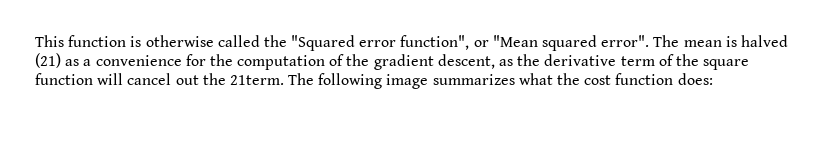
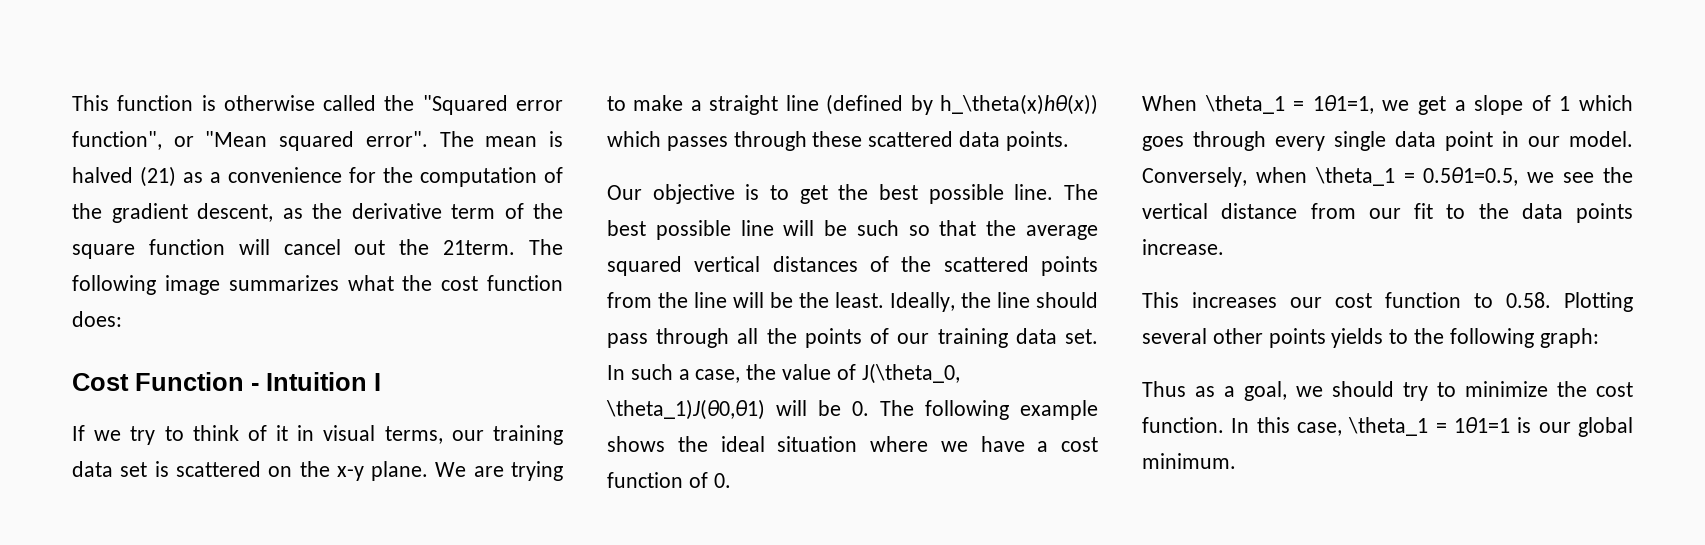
+ Cost Function - Intuition I
+ If we try to think of it in visual terms, our training data set is scattered on the x-y plane. We are trying to make a straight line (defined by h_\theta(x)hθ(x)) which passes through these scattered data points.
+ Our objective is to get the best possible line. The best possible line will be such so that the average squared vertical distances of the scattered points from the line will be the least. Ideally, the line should pass through all the points of our training data set. In such a case, the value of J(\theta_0, \theta_1)J(θ0,θ1) will be 0. The following example shows the ideal situation where we have a cost function of 0.
+ When \theta_1 = 1θ1=1, we get a slope of 1 which goes through every single data point in our model. Conversely, when \theta_1 = 0.5θ1=0.5, we see the vertical distance from our fit to the data points increase.
+ This increases our cost function to 0.58. Plotting several other points yields to the following graph:
+ Thus as a goal, we should try to minimize the cost function. In this case, \theta_1 = 1θ1=1 is our global minimum.

